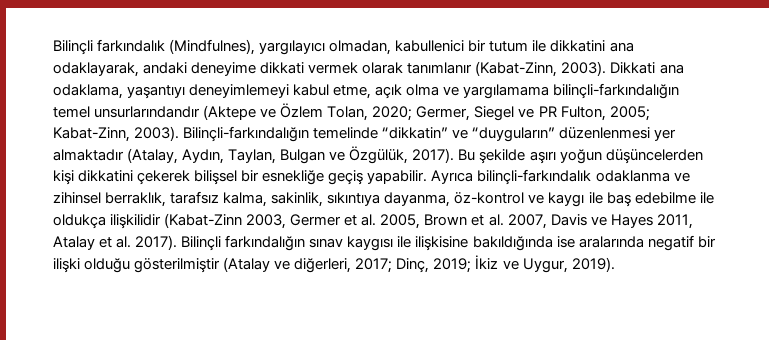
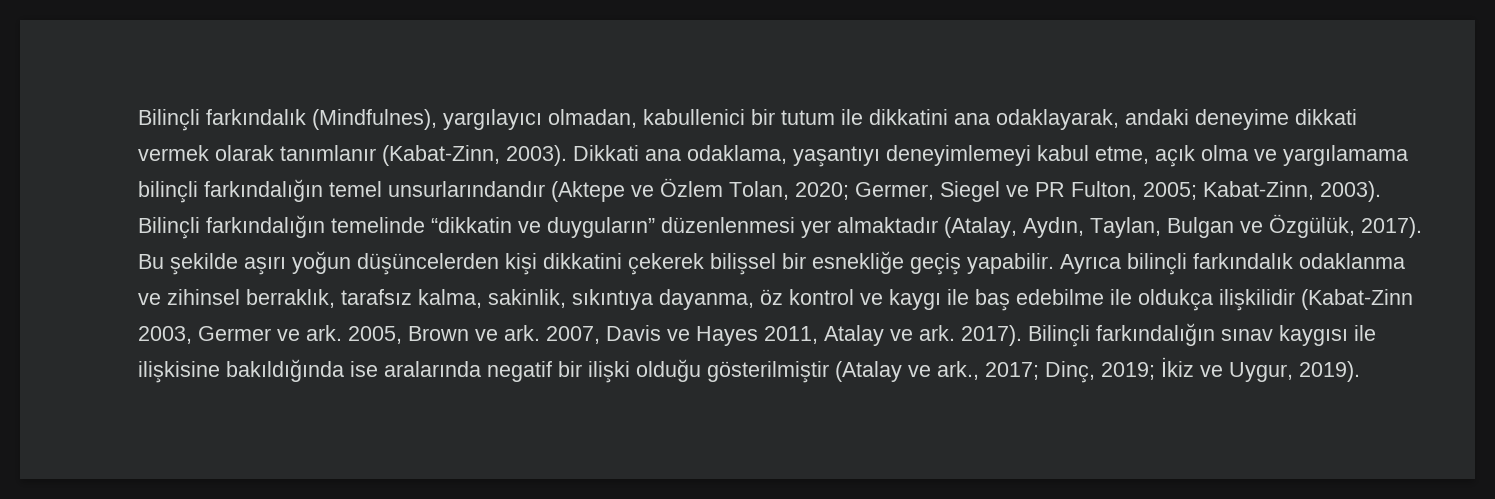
- Dikkati ana odaklama, yaşantıyı deneyimlemeyi kabul etme, açık olma ve yargılamama bilinçli-farkındalığın temel unsurlarındandır (Aktepe ve Özlem Tolan, 2020; Germer, Siegel ve PR Fulton, 2005; Kabat‐Zinn, 2003).
+ Dikkati ana odaklama, yaşantıyı deneyimlemeyi kabul etme, açık olma ve yargılamama bilinçli farkındalığın temel unsurlarındandır (Aktepe ve Özlem Tolan, 2020; Germer, Siegel ve PR Fulton, 2005; Kabat‐Zinn, 2003).
- Bilinçli-farkındalığın temelinde “dikkatin” ve “duyguların” düzenlenmesi yer almaktadır (Atalay, Aydın, Taylan, Bulgan ve Özgülük, 2017).
+ Bilinçli farkındalığın temelinde “dikkatin ve duyguların” düzenlenmesi yer almaktadır (Atalay, Aydın, Taylan, Bulgan ve Özgülük, 2017).
- Ayrıca bilinçli-farkındalık odaklanma ve zihinsel berraklık, tarafsız kalma, sakinlik, sıkıntıya dayanma, öz-kontrol ve kaygı ile baş edebilme ile oldukça ilişkilidir (Kabat‐Zinn 2003, Germer et al. 2005, Brown et al. 2007, Davis ve Hayes 2011, Atalay et al. 2017).
+ Ayrıca bilinçli farkındalık odaklanma ve zihinsel berraklık, tarafsız kalma, sakinlik, sıkıntıya dayanma, öz kontrol ve kaygı ile baş edebilme ile oldukça ilişkilidir (Kabat‐Zinn 2003, Germer ve ark. 2005, Brown ve ark. 2007, Davis ve Hayes 2011, Atalay ve ark. 2017).
- Bilinçli farkındalığın sınav kaygısı ile ilişkisine bakıldığında ise aralarında negatif bir ilişki olduğu gösterilmiştir (Atalay ve diğerleri, 2017; Dinç, 2019; İkiz ve Uygur, 2019).
+ Bilinçli farkındalığın sınav kaygısı ile ilişkisine bakıldığında ise aralarında negatif bir ilişki olduğu gösterilmiştir (Atalay ve ark., 2017; Dinç, 2019; İkiz ve Uygur, 2019).

